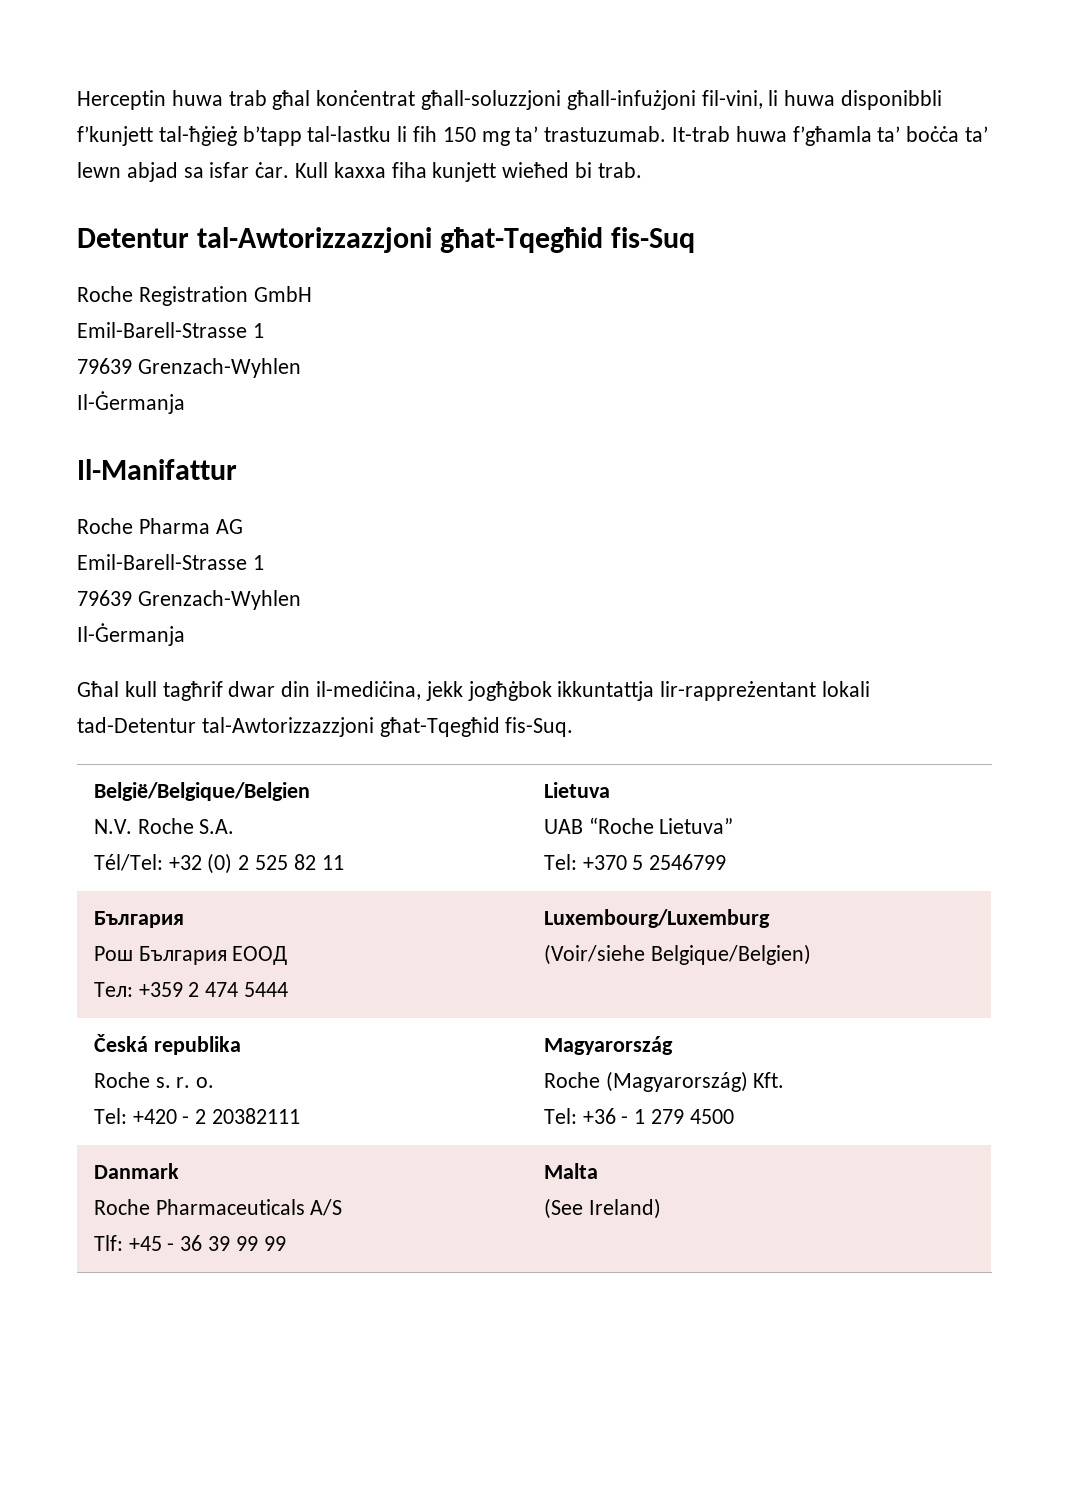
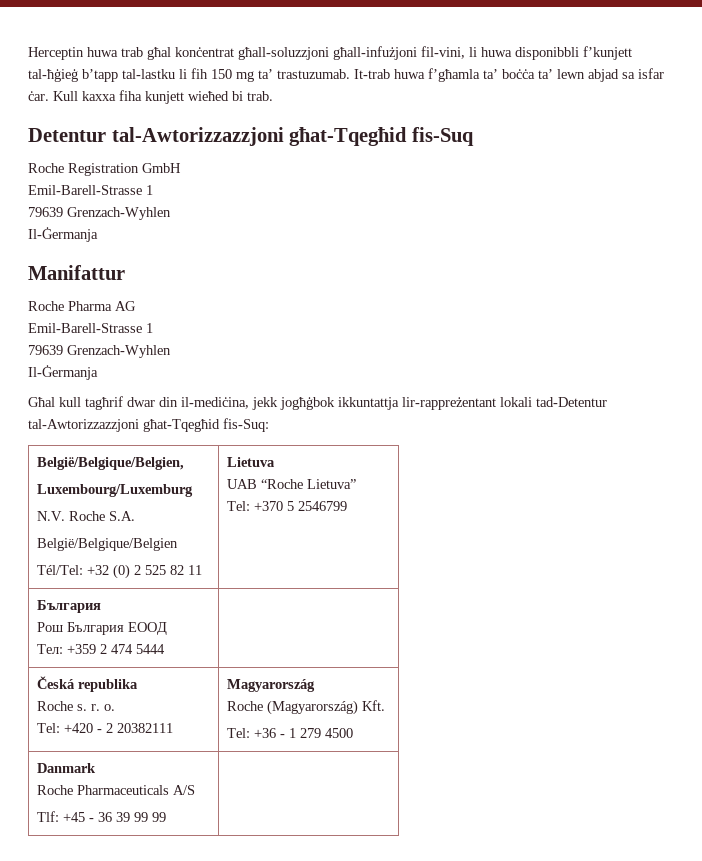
- Il-Manifattur
+ Manifattur
- Għal kull tagħrif dwar din il-mediċina, jekk jogħġbok ikkuntattja lir-rappreżentant lokali tad-Detentur tal-Awtorizzazzjoni għat-Tqegħid fis-Suq.
+ Għal kull tagħrif dwar din il-mediċina, jekk jogħġbok ikkuntattja lir-rappreżentant lokali tad-Detentur tal-Awtorizzazzjoni għat-Tqegħid fis-Suq:
+ België/Belgique/Belgien,
+ Luxembourg/Luxemburg
+ N.V. Roche S.A.
  België/Belgique/Belgien
- N.V. Roche S.A.
  Tél/Tel: +32 (0) 2 525 82 11 | Lietuva
  UAB “Roche Lietuva”
  Tel: +370 5 2546799
  България
  Рош България ЕООД
- Тел: +359 2 474 5444 | Luxembourg/Luxemburg
- (Voir/siehe Belgique/Belgien)
+ Тел: +359 2 474 5444 |
  Danmark
  Roche Pharmaceuticals A/S
- Tlf: +45 - 36 39 99 99 | Malta
- (See Ireland)
+ Tlf: +45 - 36 39 99 99 |

